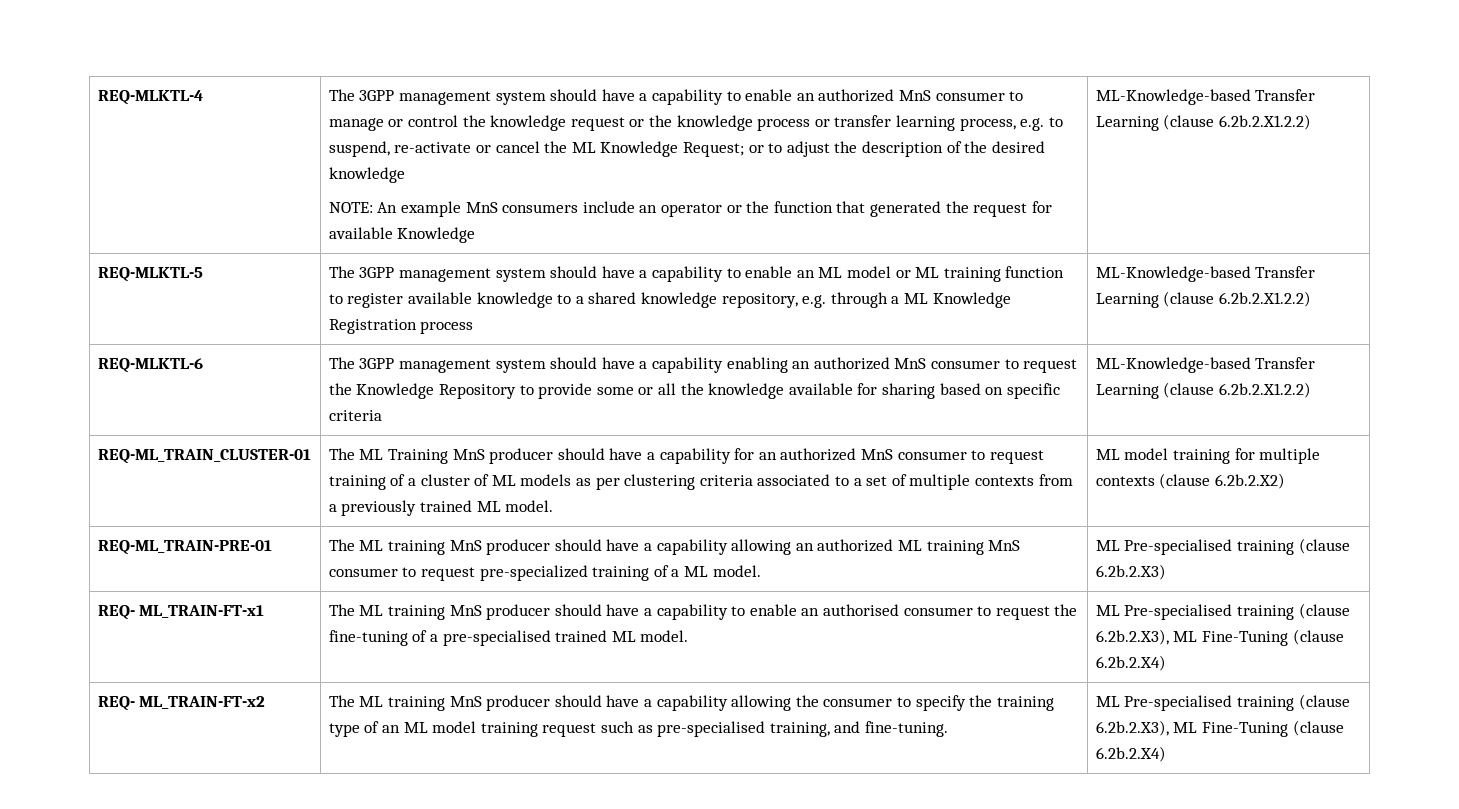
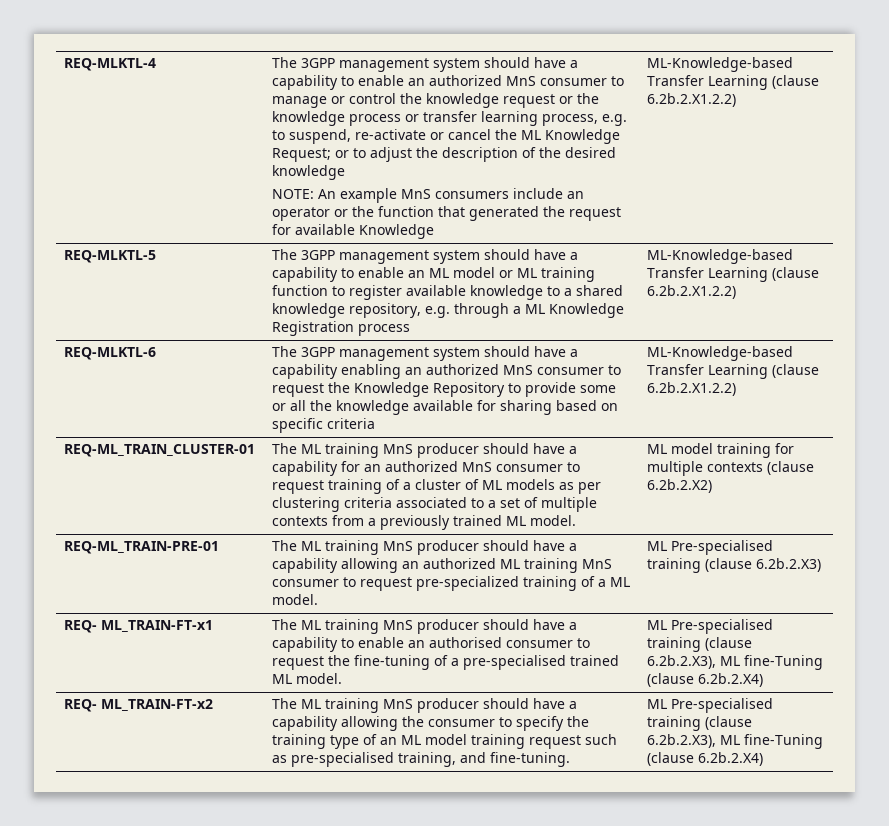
- The ML Training MnS producer should have a capability for an authorized MnS consumer to request training of a cluster of ML models as per clustering criteria associated to a set of multiple contexts from a previously trained ML model.
+ The ML training MnS producer should have a capability for an authorized MnS consumer to request training of a cluster of ML models as per clustering criteria associated to a set of multiple contexts from a previously trained ML model.
- REQ- ML_TRAIN-FT-x1 | The ML training MnS producer should have a capability to enable an authorised consumer to request the fine-tuning of a pre-specialised trained ML model. | ML Pre-specialised training (clause 6.2b.2.X3), ML Fine-Tuning (clause 6.2b.2.X4)
+ REQ- ML_TRAIN-FT-x1 | The ML training MnS producer should have a capability to enable an authorised consumer to request the fine-tuning of a pre-specialised trained ML model. | ML Pre-specialised training (clause 6.2b.2.X3), ML fine-Tuning (clause 6.2b.2.X4)
- REQ- ML_TRAIN-FT-x2 | The ML training MnS producer should have a capability allowing the consumer to specify the training type of an ML model training request such as pre-specialised training, and fine-tuning. | ML Pre-specialised training (clause 6.2b.2.X3), ML Fine-Tuning (clause 6.2b.2.X4)
+ REQ- ML_TRAIN-FT-x2 | The ML training MnS producer should have a capability allowing the consumer to specify the training type of an ML model training request such as pre-specialised training, and fine-tuning. | ML Pre-specialised training (clause 6.2b.2.X3), ML fine-Tuning (clause 6.2b.2.X4)

